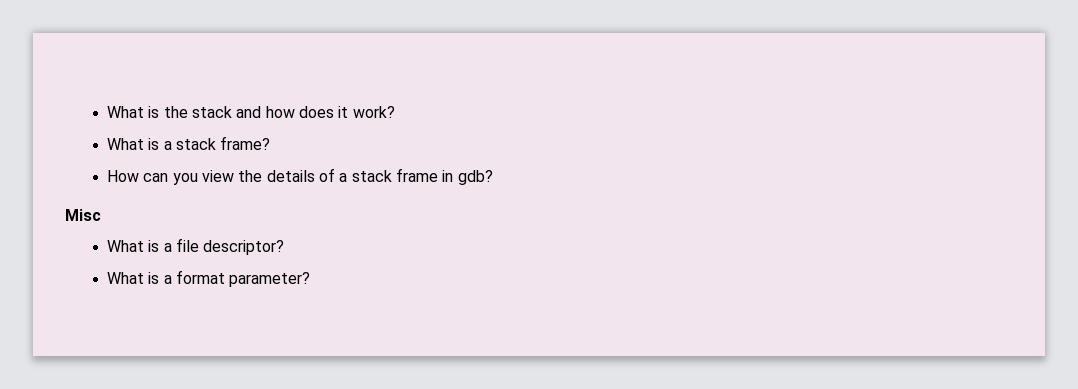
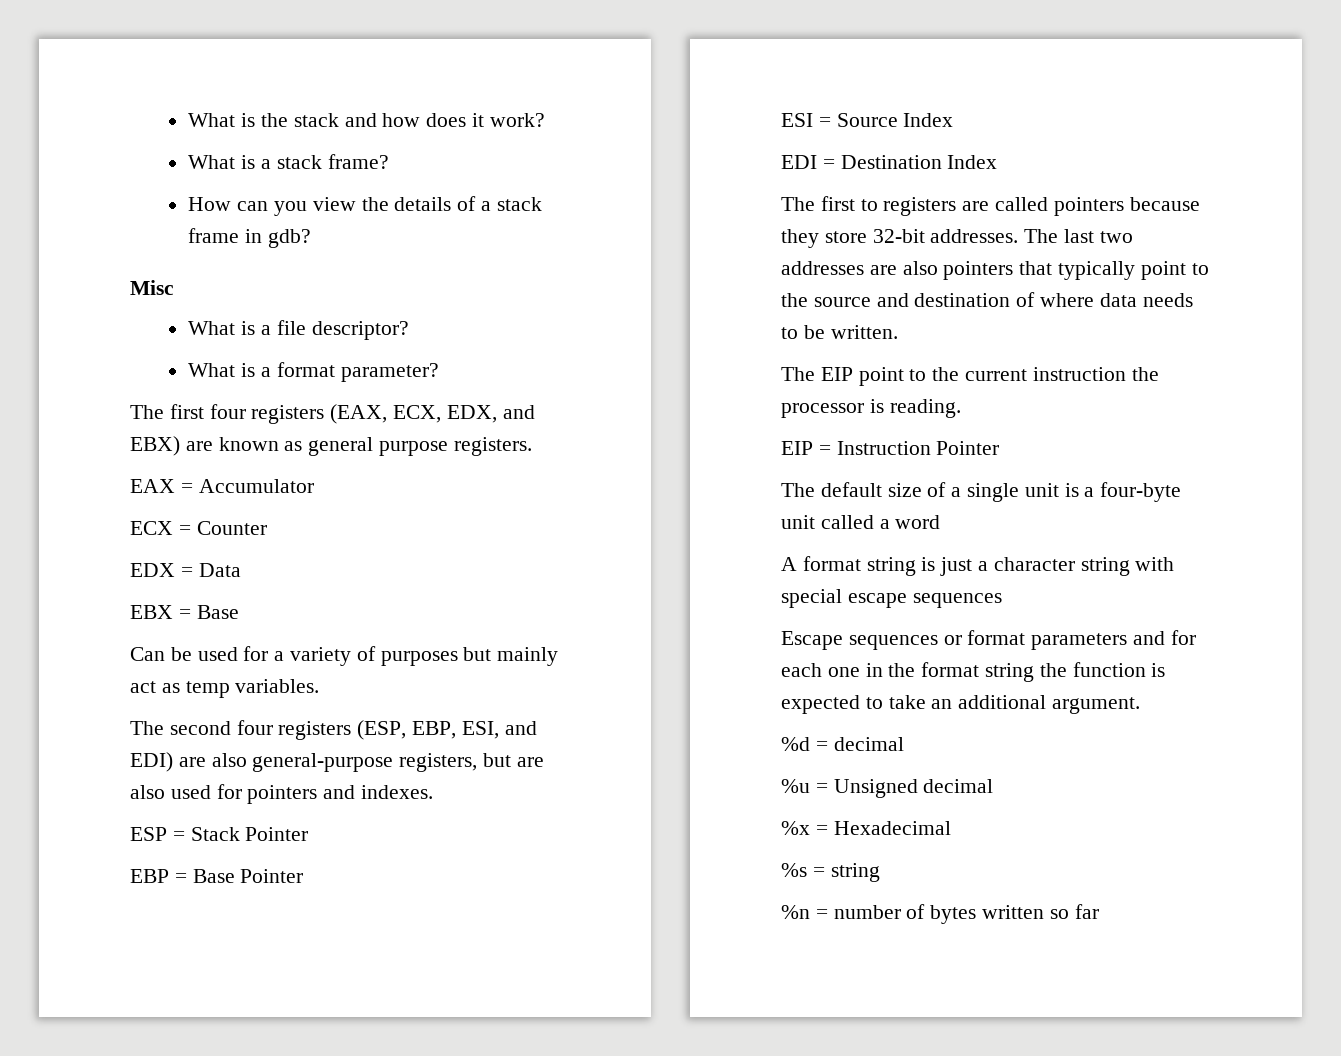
+ The first four registers (EAX, ECX, EDX, and EBX) are known as general purpose registers.
+ EAX = Accumulator
+ ECX = Counter
+ EDX = Data
+ EBX = Base
+ Can be used for a variety of purposes but mainly act as temp variables.
+ The second four registers (ESP, EBP, ESI, and EDI) are also general-purpose registers, but are also used for pointers and indexes.
+ ESP = Stack Pointer
+ EBP = Base Pointer
+ ESI = Source Index
+ EDI = Destination Index
+ The first to registers are called pointers because they store 32-bit addresses. The last two addresses are also pointers that typically point to the source and destination of where data needs to be written.
+ The EIP point to the current instruction the processor is reading.
+ EIP = Instruction Pointer
+ The default size of a single unit is a four-byte unit called a word
+ A format string is just a character string with special escape sequences
+ Escape sequences or format parameters and for each one in the format string the function is expected to take an additional argument.
+ %d = decimal
+ %u = Unsigned decimal
+ %x = Hexadecimal
+ %s = string
+ %n = number of bytes written so far

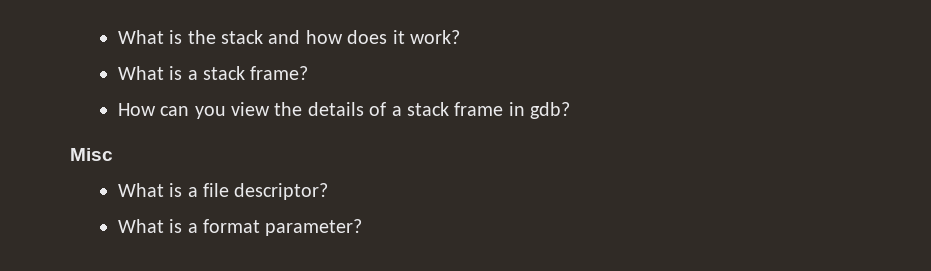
- The first four registers (EAX, ECX, EDX, and EBX) are known as general purpose registers.
- EAX = Accumulator
- ECX = Counter
- EDX = Data
- EBX = Base
- Can be used for a variety of purposes but mainly act as temp variables.
- The second four registers (ESP, EBP, ESI, and EDI) are also general-purpose registers, but are also used for pointers and indexes.
- ESP = Stack Pointer
- EBP = Base Pointer
- ESI = Source Index
- EDI = Destination Index
- The first to registers are called pointers because they store 32-bit addresses. The last two addresses are also pointers that typically point to the source and destination of where data needs to be written.
- The EIP point to the current instruction the processor is reading.
- EIP = Instruction Pointer
- The default size of a single unit is a four-byte unit called a word
- A format string is just a character string with special escape sequences
- Escape sequences or format parameters and for each one in the format string the function is expected to take an additional argument.
- %d = decimal
- %u = Unsigned decimal
- %x = Hexadecimal
- %s = string
- %n = number of bytes written so far

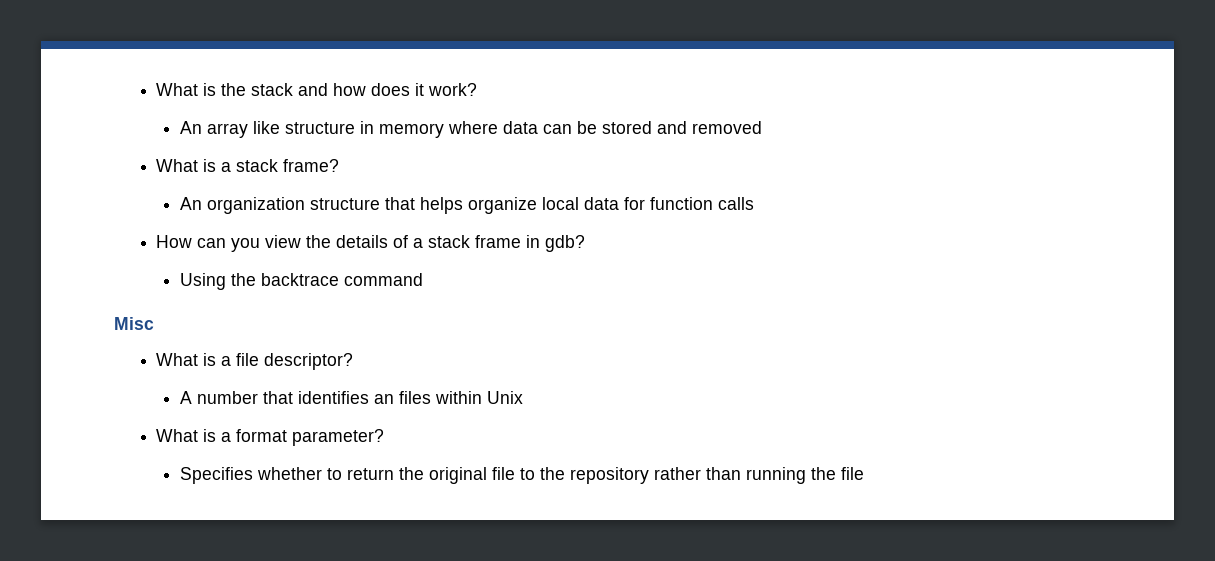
+ An array like structure in memory where data can be stored and removed
+ An organization structure that helps organize local data for function calls
+ Using the backtrace command
+ A number that identifies an files within Unix
+ Specifies whether to return the original file to the repository rather than running the file

